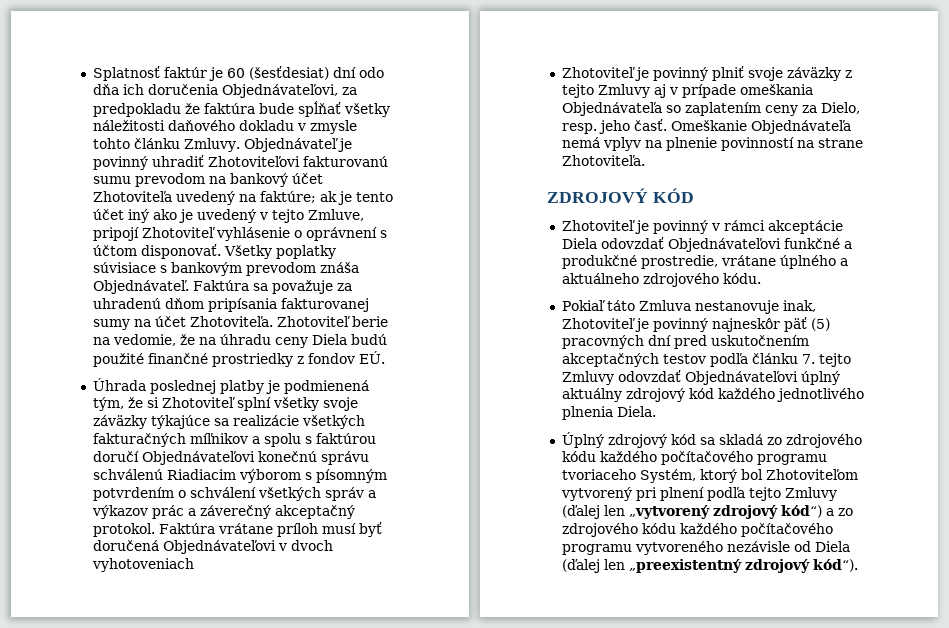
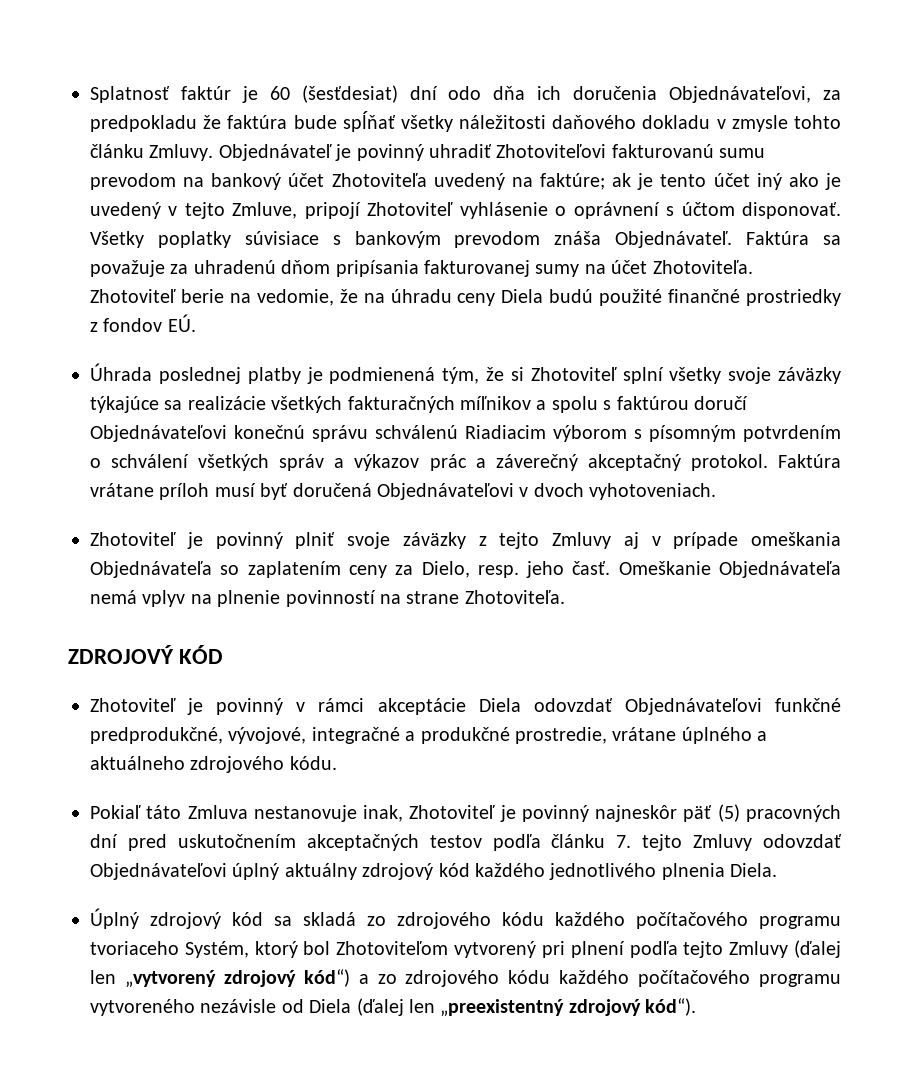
- Faktúra vrátane príloh musí byť doručená Objednávateľovi v dvoch vyhotoveniach
+ Faktúra vrátane príloh musí byť doručená Objednávateľovi v dvoch vyhotoveniach.
- Zhotoviteľ je povinný v rámci akceptácie Diela odovzdať Objednávateľovi funkčné a produkčné prostredie, vrátane úplného a aktuálneho zdrojového kódu.
+ Zhotoviteľ je povinný v rámci akceptácie Diela odovzdať Objednávateľovi funkčné predprodukčné, vývojové, integračné a produkčné prostredie, vrátane úplného a aktuálneho zdrojového kódu.

